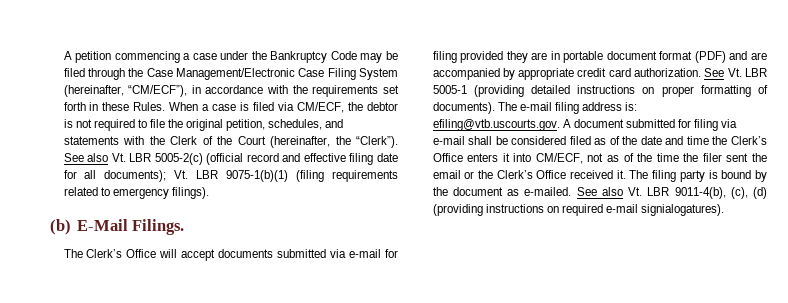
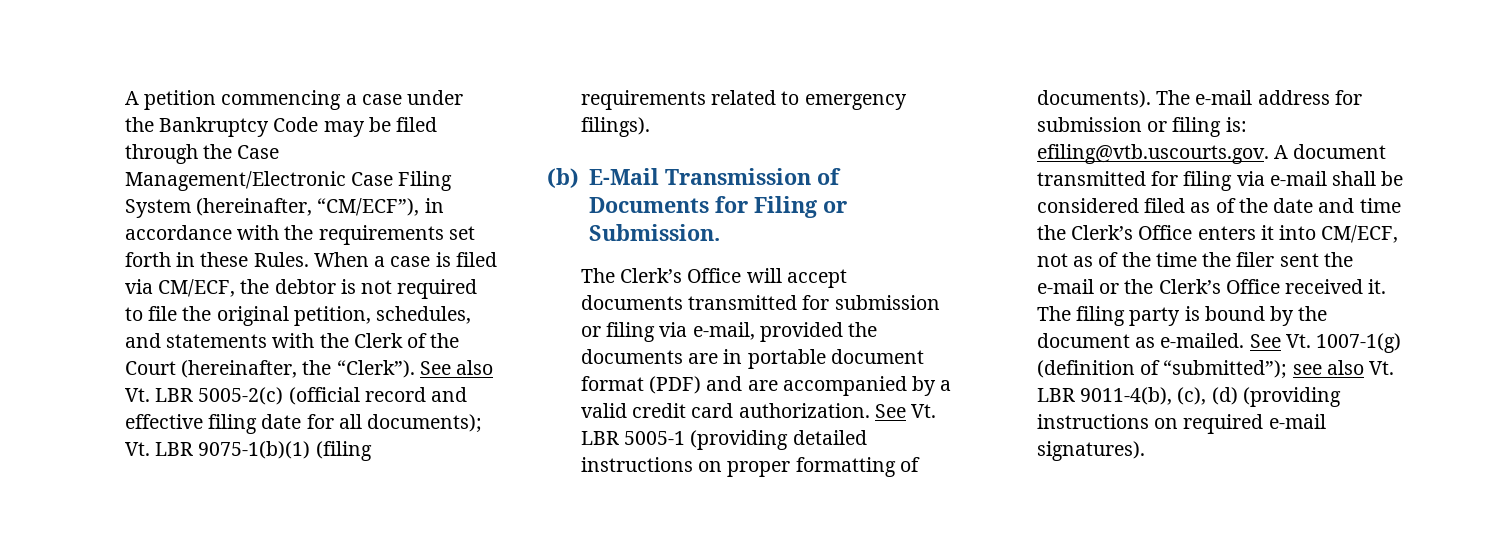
- (b) E-Mail Filings.
+ (b) E-Mail Transmission of Documents for Filing or Submission.
- The Clerk’s Office will accept documents submitted via e-mail for filing provided they are in portable document format (PDF) and are accompanied by appropriate credit card authorization.
+ The Clerk’s Office will accept documents transmitted for submission or filing via e-mail, provided the documents are in portable document format (PDF) and are accompanied by a valid credit card authorization.
- The e-mail filing address is: efiling@vtb.uscourts.gov. A document submitted for filing via e-mail shall be considered filed as of the date and time the Clerk’s Office enters it into CM/ECF, not as of the time the filer sent the email or the Clerk’s Office received it.
+ The e-mail address for submission or filing is: efiling@vtb.uscourts.gov. A document transmitted for filing via e-mail shall be considered filed as of the date and time the Clerk’s Office enters it into CM/ECF, not as of the time the filer sent the e-mail or the Clerk’s Office received it.
- See also Vt. LBR 9011-4(b), (c), (d) (providing instructions on required e-mail signialogatures).
+ See Vt. 1007-1(g) (definition of “submitted”); see also Vt. LBR 9011-4(b), (c), (d) (providing instructions on required e-mail signatures).

